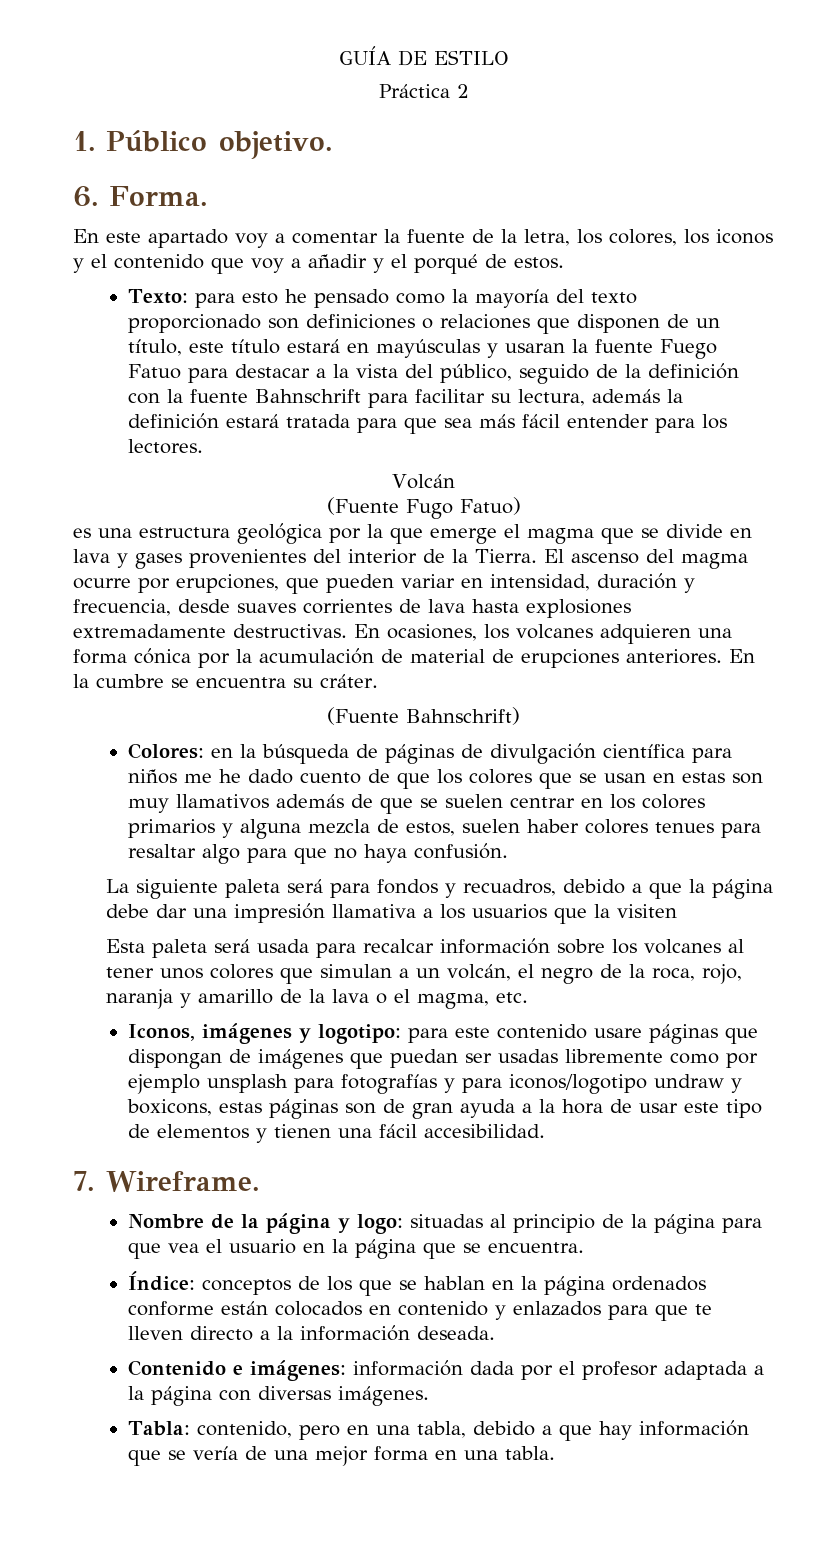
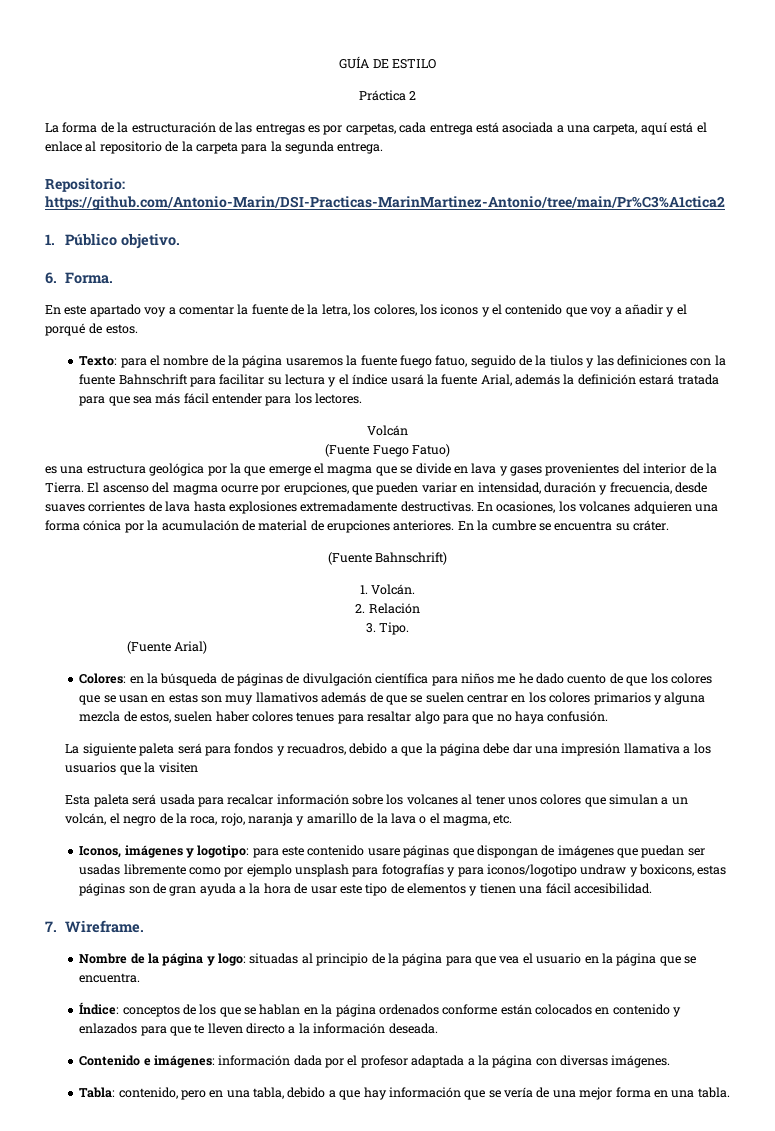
+ La forma de la estructuración de las entregas es por carpetas, cada entrega está asociada a una carpeta, aquí está el enlace al repositorio de la carpeta para la segunda entrega.
+ Repositorio: https://github.com/Antonio-Marin/DSI-Practicas-MarinMartinez-Antonio/tree/main/Pr%C3%A1ctica2
- Texto: para esto he pensado como la mayoría del texto proporcionado son definiciones o relaciones que disponen de un título, este título estará en mayúsculas y usaran la fuente Fuego Fatuo para destacar a la vista del público, seguido de la definición con la fuente Bahnschrift para facilitar su lectura, además la definición estará tratada para que sea más fácil entender para los lectores.
+ Texto: para el nombre de la página usaremos la fuente fuego fatuo, seguido de la tiulos y las definiciones con la fuente Bahnschrift para facilitar su lectura y el índice usará la fuente Arial, además la definición estará tratada para que sea más fácil entender para los lectores.
- (Fuente Fugo Fatuo)
+ (Fuente Fuego Fatuo)
+ 1. Volcán.
+ 2. Relación
+ 3. Tipo.
+ (Fuente Arial)

